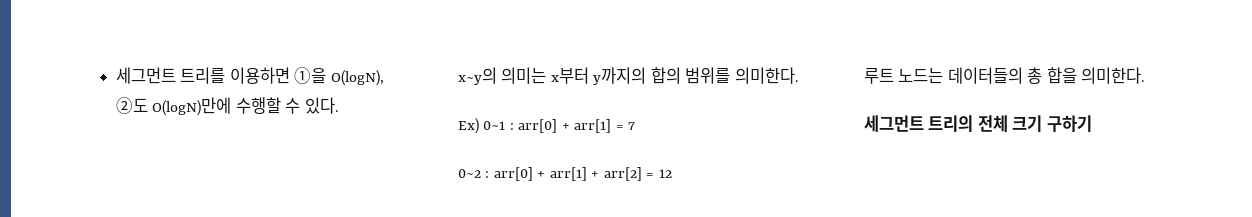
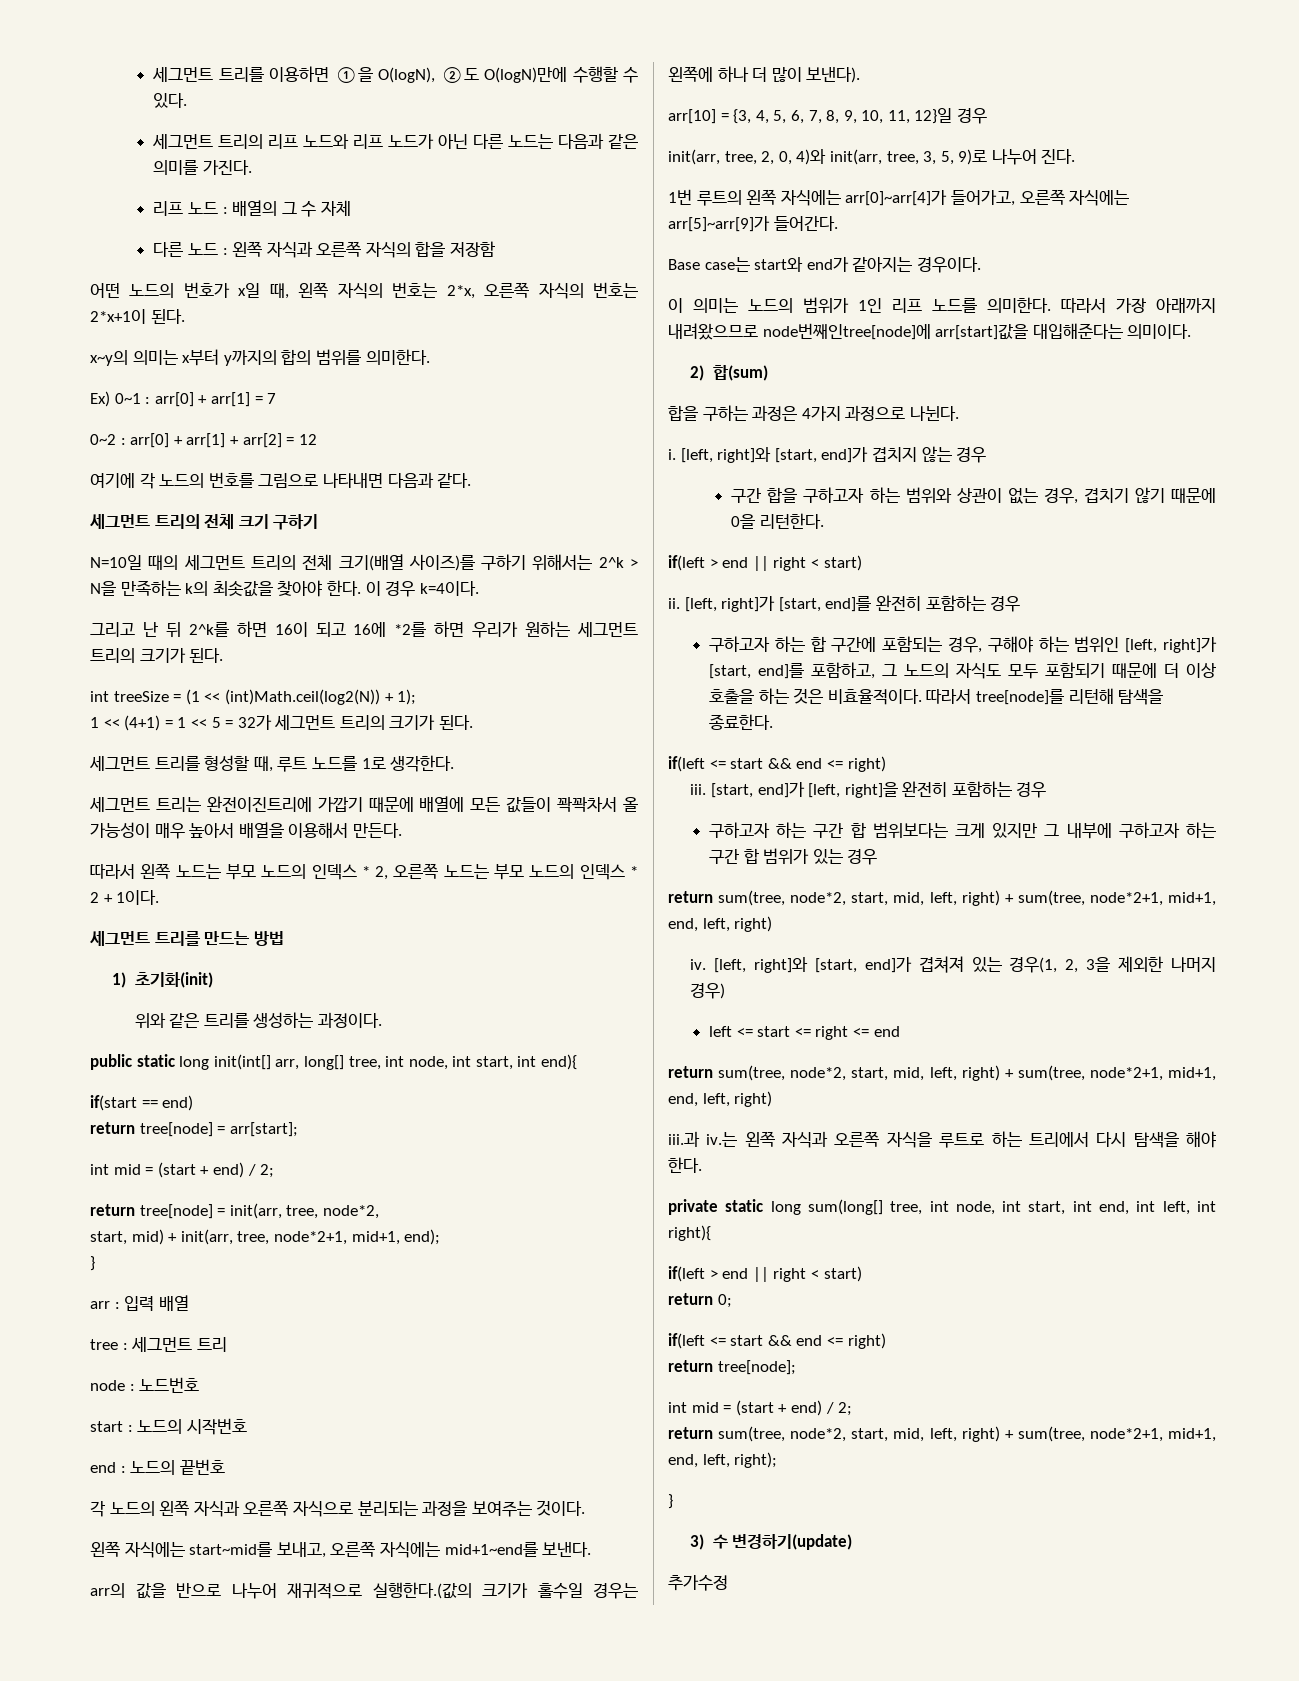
+ 세그먼트 트리의 리프 노드와 리프 노드가 아닌 다른 노드는 다음과 같은 의미를 가진다.
+ 리프 노드 : 배열의 그 수 자체
+ 다른 노드 : 왼쪽 자식과 오른쪽 자식의 합을 저장함
+ 어떤 노드의 번호가 x일 때, 왼쪽 자식의 번호는 2*x, 오른쪽 자식의 번호는 2*x+1이 된다.
- 루트 노드는 데이터들의 총 합을 의미한다.
+ 여기에 각 노드의 번호를 그림으로 나타내면 다음과 같다.
+ N=10일 때의 세그먼트 트리의 전체 크기(배열 사이즈)를 구하기 위해서는 2^k > N을 만족하는 k의 최솟값을 찾아야 한다. 이 경우 k=4이다.
+ 그리고 난 뒤 2^k를 하면 16이 되고 16에 *2를 하면 우리가 원하는 세그먼트 트리의 크기가 된다.
+ int treeSize = (1 << (int)Math.ceil(log2(N)) + 1);
+ 1 << (4+1) = 1 << 5 = 32가 세그먼트 트리의 크기가 된다.
+ 세그먼트 트리를 형성할 때, 루트 노드를 1로 생각한다.
+ 세그먼트 트리는 완전이진트리에 가깝기 때문에 배열에 모든 값들이 꽉꽉차서 올 가능성이 매우 높아서 배열을 이용해서 만든다.
+ 따라서 왼쪽 노드는 부모 노드의 인덱스 * 2, 오른쪽 노드는 부모 노드의 인덱스 * 2 + 1이다.
+ 세그먼트 트리를 만드는 방법
+ 1) 초기화(init)
+ 위와 같은 트리를 생성하는 과정이다.
+ public static long init(int[] arr, long[] tree, int node, int start, int end){
+ if(start == end)
+ return tree[node] = arr[start];
+ int mid = (start + end) / 2;
+ return tree[node] = init(arr, tree, node*2,
+ start, mid) + init(arr, tree, node*2+1, mid+1, end);
+ }
+ arr : 입력 배열
+ tree : 세그먼트 트리
+ node : 노드번호
+ start : 노드의 시작번호
+ end : 노드의 끝번호
+ 각 노드의 왼쪽 자식과 오른쪽 자식으로 분리되는 과정을 보여주는 것이다.
+ 왼쪽 자식에는 start~mid를 보내고, 오른쪽 자식에는 mid+1~end를 보낸다.
+ arr의 값을 반으로 나누어 재귀적으로 실행한다.(값의 크기가 홀수일 경우는 왼쪽에 하나 더 많이 보낸다).
+ arr[10] = {3, 4, 5, 6, 7, 8, 9, 10, 11, 12}일 경우
+ init(arr, tree, 2, 0, 4)와 init(arr, tree, 3, 5, 9)로 나누어 진다.
+ 1번 루트의 왼쪽 자식에는 arr[0]~arr[4]가 들어가고, 오른쪽 자식에는 arr[5]~arr[9]가 들어간다.
+ Base case는 start와 end가 같아지는 경우이다.
+ 이 의미는 노드의 범위가 1인 리프 노드를 의미한다. 따라서 가장 아래까지 내려왔으므로 node번째인tree[node]에 arr[start]값을 대입해준다는 의미이다.
+ 2) 합(sum)
+ 합을 구하는 과정은 4가지 과정으로 나뉜다.
+ i. [left, right]와 [start, end]가 겹치지 않는 경우
+ 구간 합을 구하고자 하는 범위와 상관이 없는 경우, 겹치기 않기 때문에 0을 리턴한다.
+ if(left > end || right < start)
+ ii. [left, right]가 [start, end]를 완전히 포함하는 경우
+ 구하고자 하는 합 구간에 포함되는 경우, 구해야 하는 범위인 [left, right]가 [start, end]를 포함하고, 그 노드의 자식도 모두 포함되기 때문에 더 이상 호출을 하는 것은 비효율적이다. 따라서 tree[node]를 리턴해 탐색을 종료한다.
+ if(left <= start && end <= right)
+ iii. [start, end]가 [left, right]을 완전히 포함하는 경우
+ 구하고자 하는 구간 합 범위보다는 크게 있지만 그 내부에 구하고자 하는 구간 합 범위가 있는 경우
+ return sum(tree, node*2, start, mid, left, right) + sum(tree, node*2+1, mid+1, end, left, right)
+ iv. [left, right]와 [start, end]가 겹쳐져 있는 경우(1, 2, 3을 제외한 나머지 경우)
+ left <= start <= right <= end
+ return sum(tree, node*2, start, mid, left, right) + sum(tree, node*2+1, mid+1, end, left, right)
+ iii.과 iv.는 왼쪽 자식과 오른쪽 자식을 루트로 하는 트리에서 다시 탐색을 해야 한다.
+ private static long sum(long[] tree, int node, int start, int end, int left, int right){
+ if(left > end || right < start)
+ return 0;
+ if(left <= start && end <= right)
+ return tree[node];
+ int mid = (start + end) / 2;
+ return sum(tree, node*2, start, mid, left, right) + sum(tree, node*2+1, mid+1, end, left, right);
+ }
+ 3) 수 변경하기(update)
+ 추가수정

